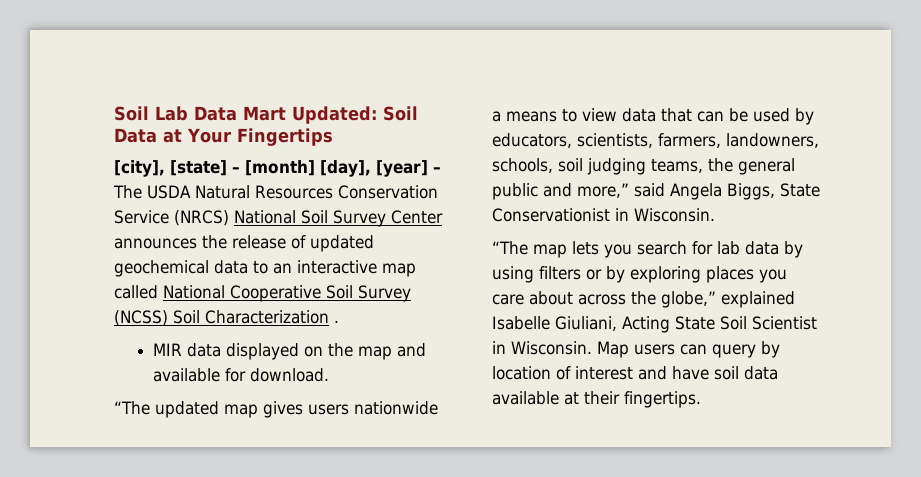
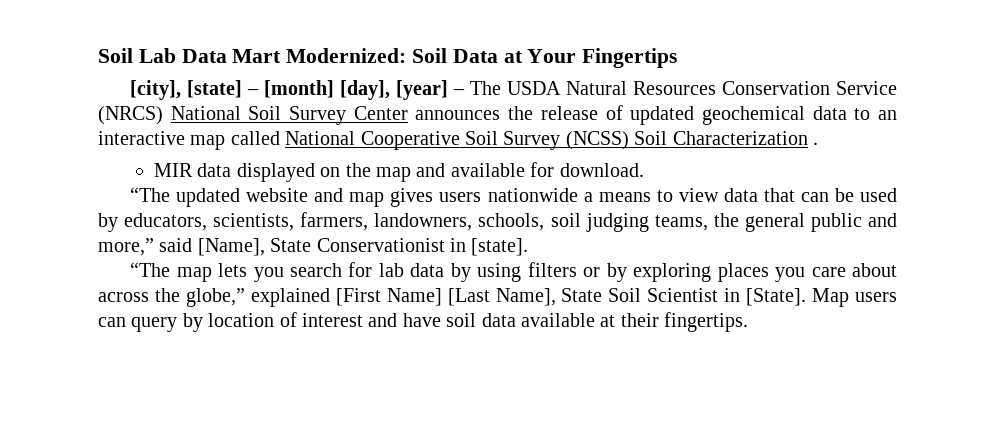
- Soil Lab Data Mart Updated: Soil Data at Your Fingertips
+ Soil Lab Data Mart Modernized: Soil Data at Your Fingertips
- “The updated map gives users nationwide a means to view data that can be used by educators, scientists, farmers, landowners, schools, soil judging teams, the general public and more,” said Angela Biggs, State Conservationist in Wisconsin.
+ “The updated website and map gives users nationwide a means to view data that can be used by educators, scientists, farmers, landowners, schools, soil judging teams, the general public and more,” said [Name], State Conservationist in [state].
- “The map lets you search for lab data by using filters or by exploring places you care about across the globe,” explained Isabelle Giuliani, Acting State Soil Scientist in Wisconsin.
+ “The map lets you search for lab data by using filters or by exploring places you care about across the globe,” explained [First Name] [Last Name], State Soil Scientist in [State].

